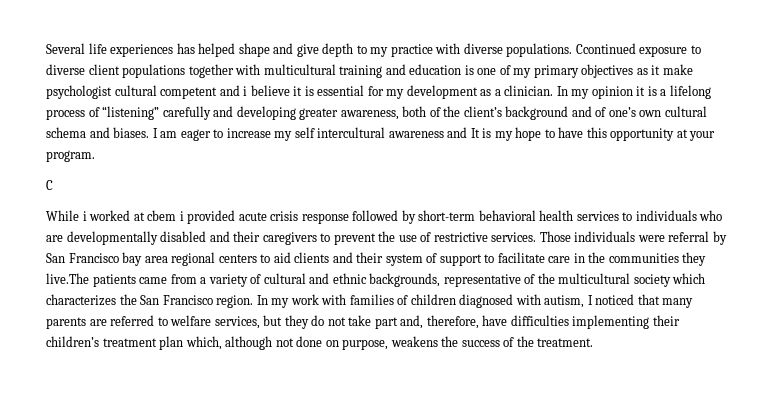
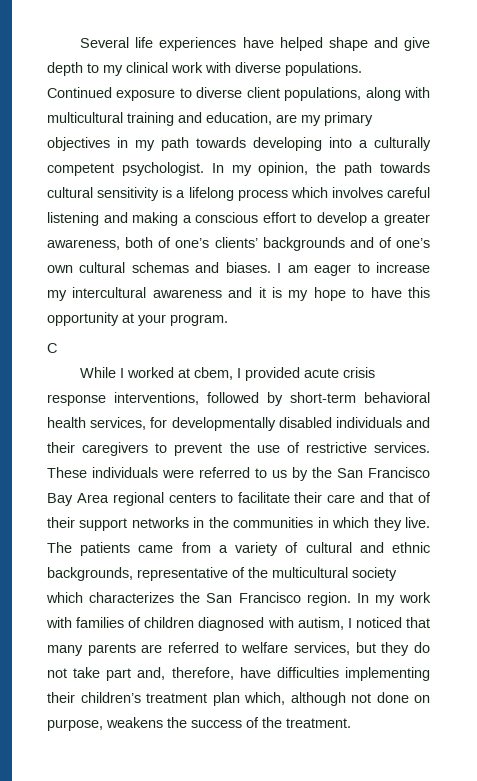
- Several life experiences has helped shape and give depth to my practice with diverse populations.
+ Several life experiences have helped shape and give depth to my clinical work with diverse populations.
- Ccontinued exposure to diverse client populations together with multicultural training and education is one of my primary objectives as it make psychologist cultural competent and i believe it is essential for my development as a clinician. In my opinion it is a lifelong process of “listening” carefully and developing greater awareness, both of the client’s background and of one’s own cultural schema and biases.
+ Continued exposure to diverse client populations, along with multicultural training and education, are my primary objectives in my path towards developing into a culturally competent psychologist. In my opinion, the path towards cultural sensitivity is a lifelong process which involves careful listening and making a conscious effort to develop a greater awareness, both of one’s clients’ backgrounds and of one’s own cultural schemas and biases.
- I am eager to increase my self intercultural awareness and It is my hope to have this opportunity at your program.
+ I am eager to increase my intercultural awareness and it is my hope to have this opportunity at your program.
- While i worked at cbem i provided acute crisis response followed by short-term behavioral health services to individuals who are developmentally disabled and their caregivers to prevent the use of restrictive services.
+ While I worked at cbem, I provided acute crisis response interventions, followed by short-term behavioral health services, for developmentally disabled individuals and their caregivers to prevent the use of restrictive services.
- Those individuals were referral by San Francisco bay area regional centers to aid clients and their system of support to facilitate care in the communities they live.The patients came from a variety of cultural and ethnic backgrounds, representative of the multicultural society which characterizes the San Francisco region.
+ These individuals were referred to us by the San Francisco Bay Area regional centers to facilitate their care and that of their support networks in the communities in which they live. The patients came from a variety of cultural and ethnic backgrounds, representative of the multicultural society which characterizes the San Francisco region.

